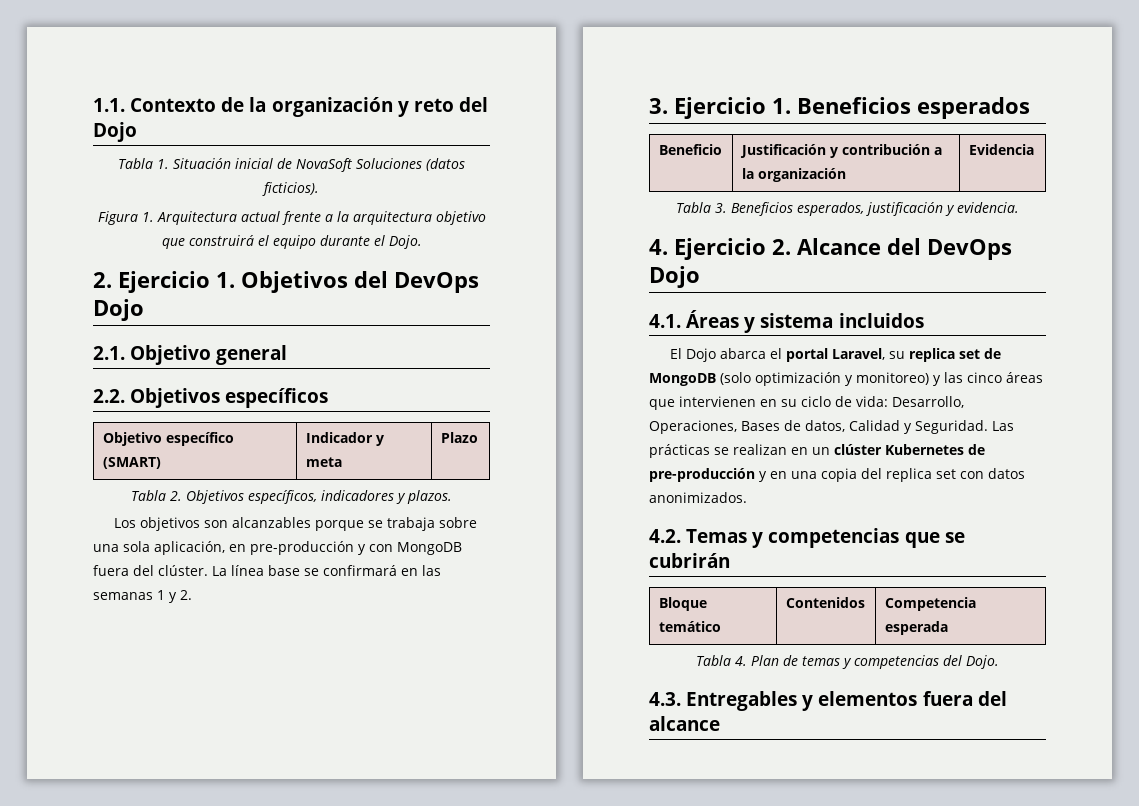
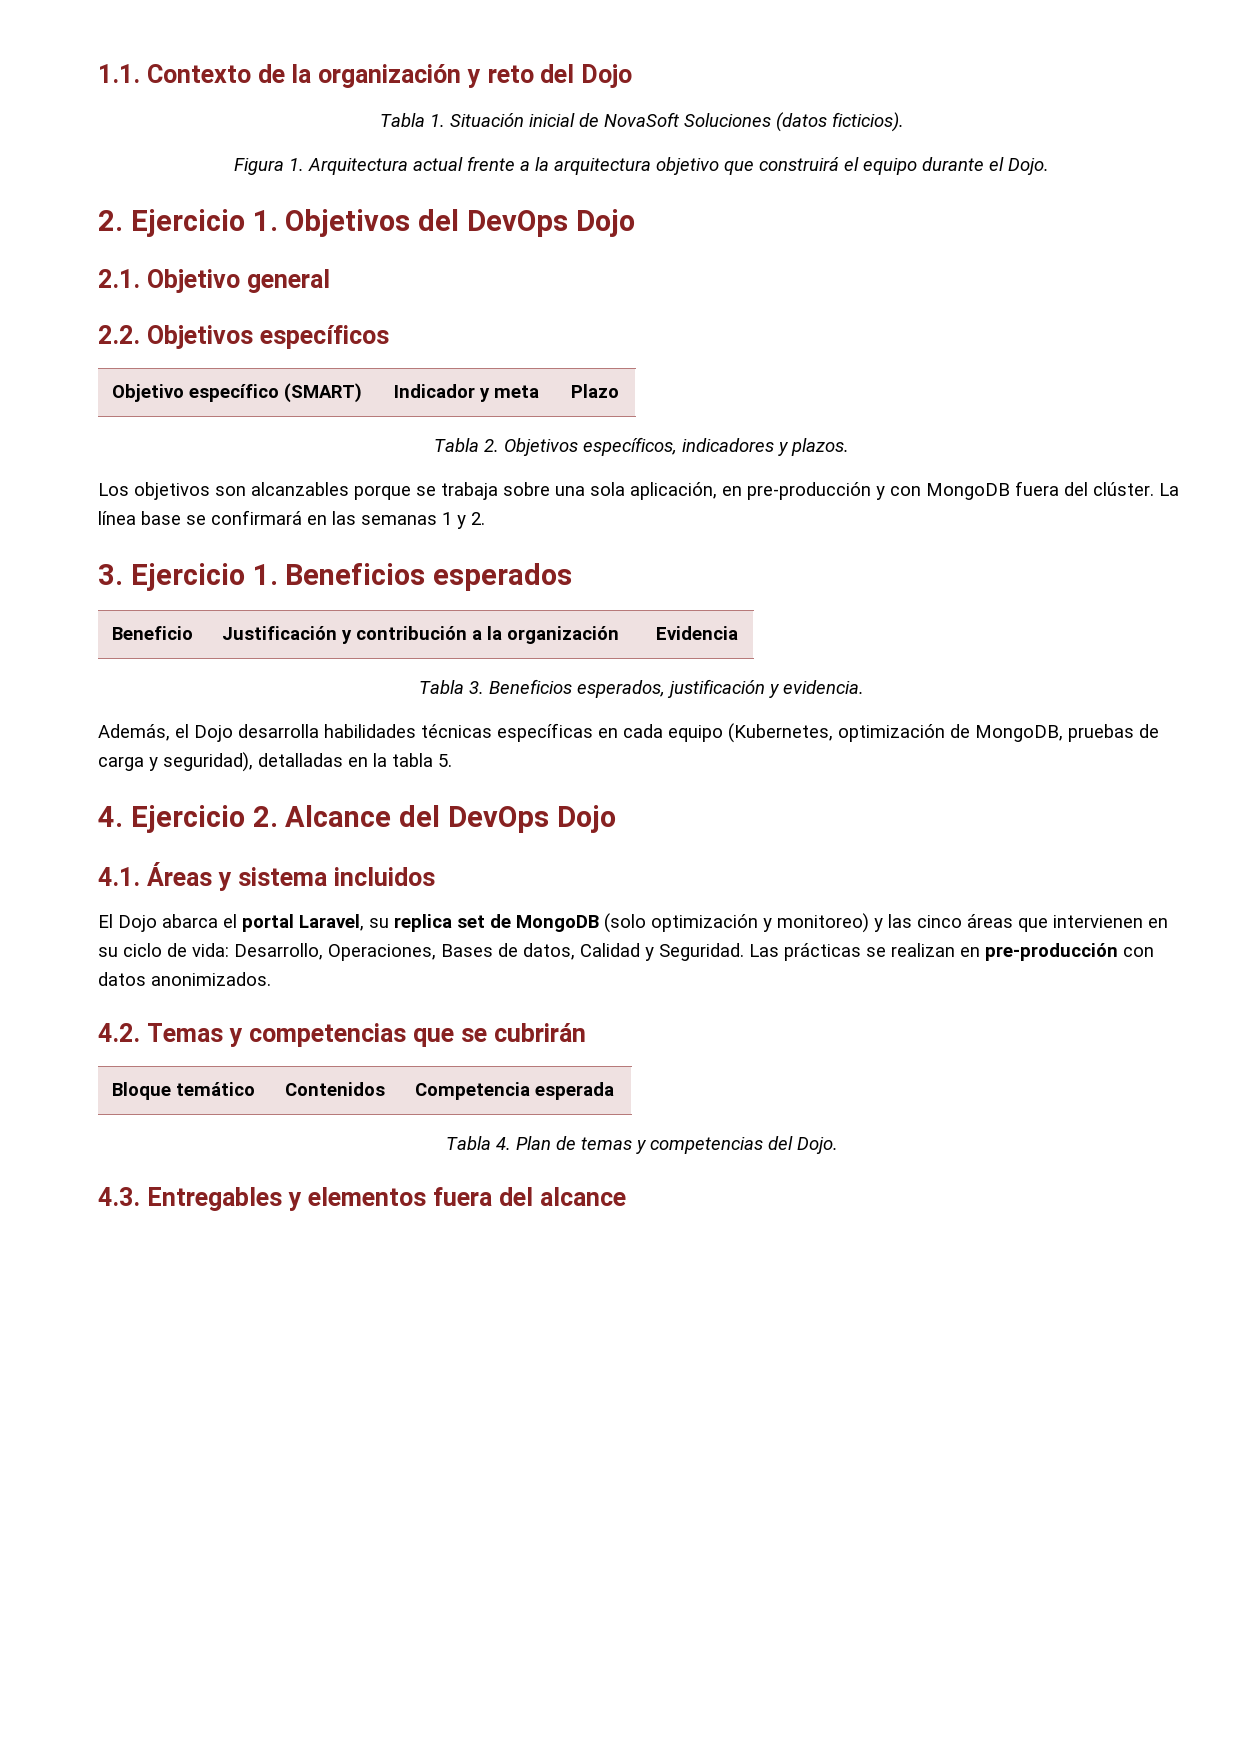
+ Además, el Dojo desarrolla habilidades técnicas específicas en cada equipo (Kubernetes, optimización de MongoDB, pruebas de carga y seguridad), detalladas en la tabla 5.
- Las prácticas se realizan en un clúster Kubernetes de pre-producción y en una copia del replica set con datos anonimizados.
+ Las prácticas se realizan en pre-producción con datos anonimizados.

